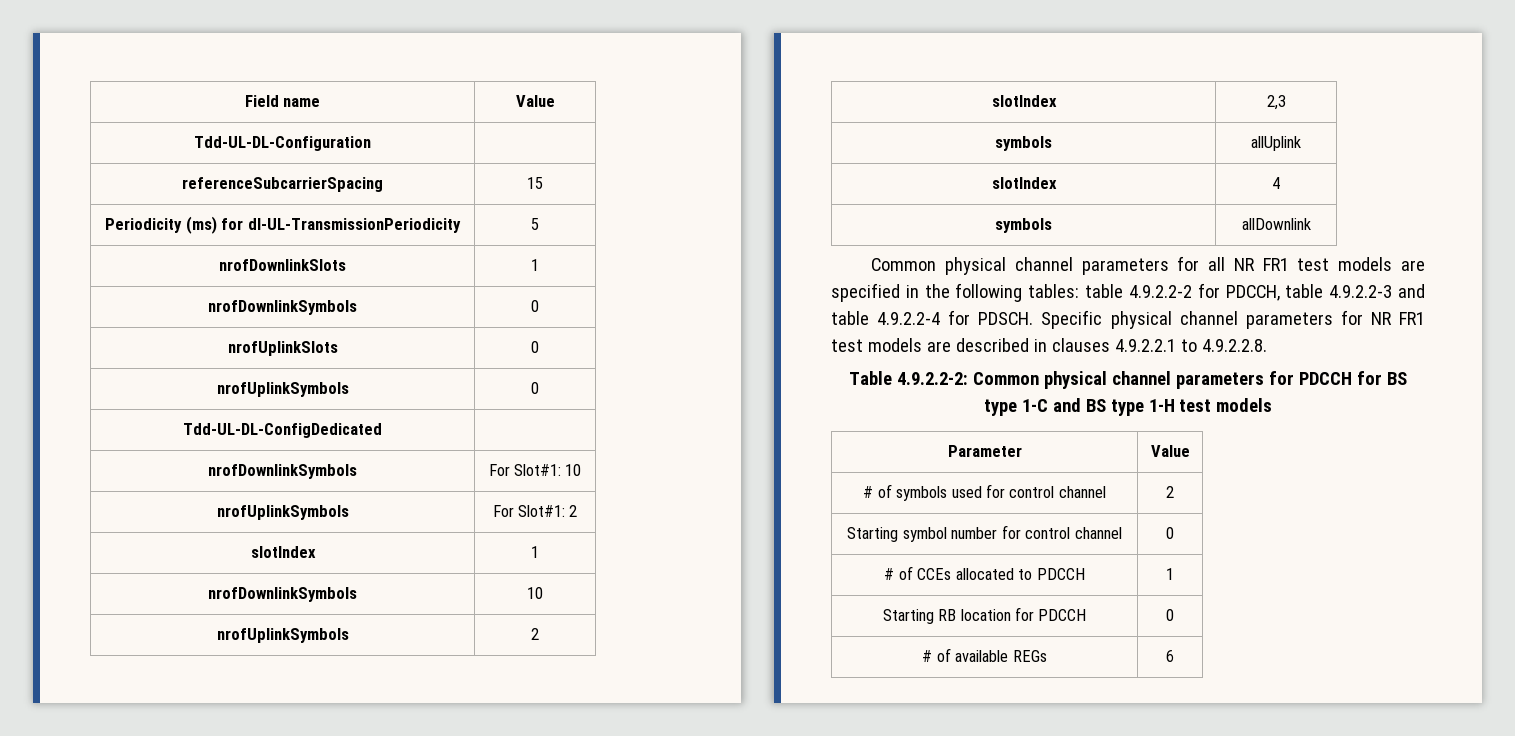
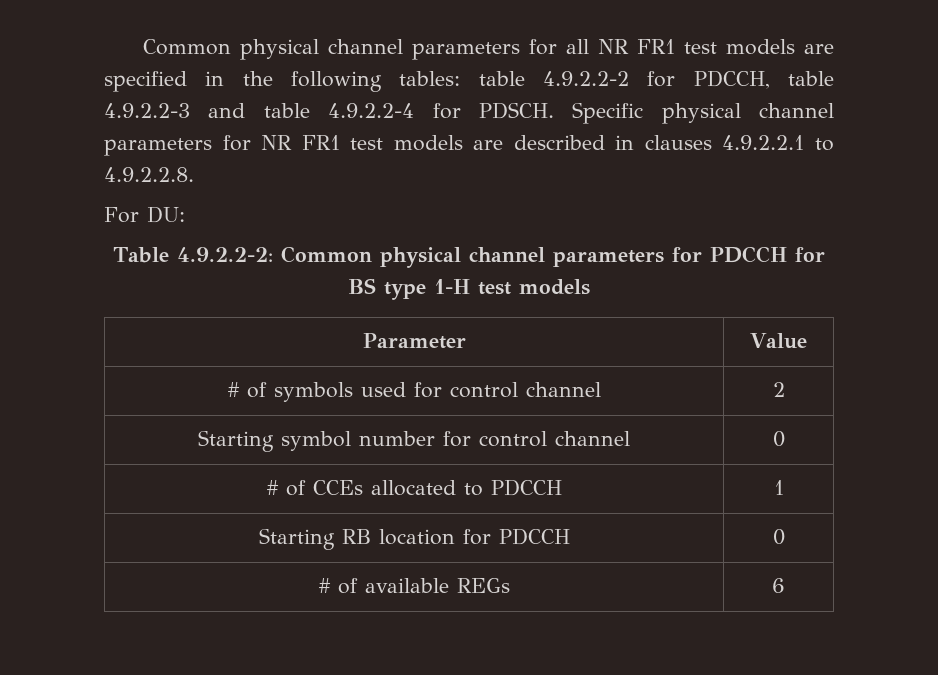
- Field name | Value
- Tdd-UL-DL-Configuration |
- referenceSubcarrierSpacing | 15
- Periodicity (ms) for dl-UL-TransmissionPeriodicity | 5
- nrofDownlinkSlots | 1
- nrofDownlinkSymbols | 0
- nrofUplinkSlots | 0
- nrofUplinkSymbols | 0
- Tdd-UL-DL-ConfigDedicated |
- nrofDownlinkSymbols | For Slot#1: 10
- nrofUplinkSymbols | For Slot#1: 2
- slotIndex | 1
- nrofDownlinkSymbols | 10
- nrofUplinkSymbols | 2
- slotIndex | 2,3
- symbols | allUplink
- slotIndex | 4
- symbols | allDownlink
+ For DU:
- Table 4.9.2.2-2: Common physical channel parameters for PDCCH for BS type 1-C and BS type 1-H test models
+ Table 4.9.2.2-2: Common physical channel parameters for PDCCH for BS type 1-H test models

